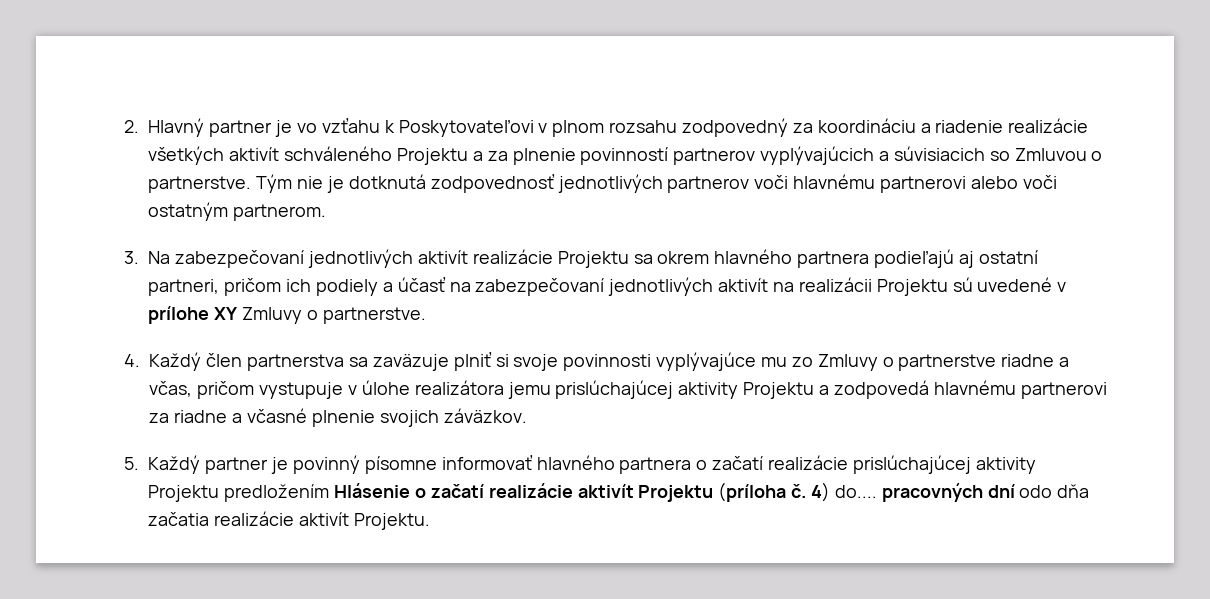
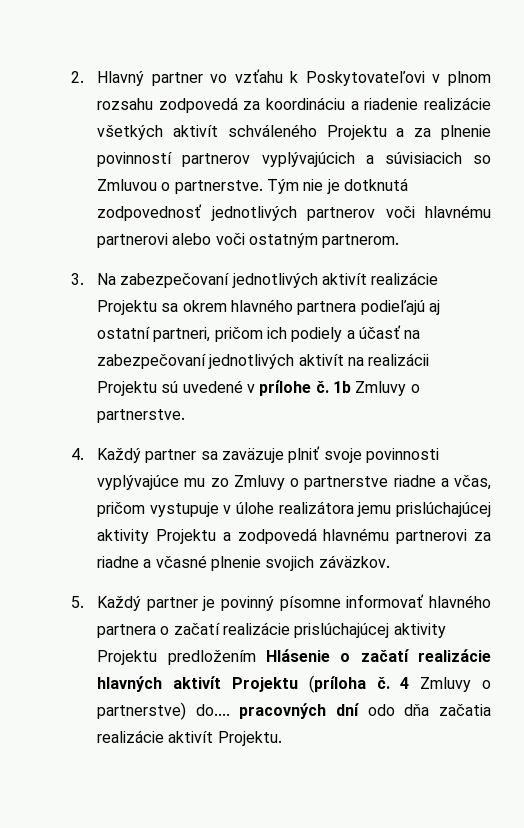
- 2. Hlavný partner je vo vzťahu k Poskytovateľovi v plnom rozsahu zodpovedný za koordináciu a riadenie realizácie všetkých aktivít schváleného Projektu a za plnenie povinností partnerov vyplývajúcich a súvisiacich so Zmluvou o partnerstve.
+ 2. Hlavný partner vo vzťahu k Poskytovateľovi v plnom rozsahu zodpovedá za koordináciu a riadenie realizácie všetkých aktivít schváleného Projektu a za plnenie povinností partnerov vyplývajúcich a súvisiacich so Zmluvou o partnerstve.
- 3. Na zabezpečovaní jednotlivých aktivít realizácie Projektu sa okrem hlavného partnera podieľajú aj ostatní partneri, pričom ich podiely a účasť na zabezpečovaní jednotlivých aktivít na realizácii Projektu sú uvedené v prílohe XY Zmluvy o partnerstve.
+ 3. Na zabezpečovaní jednotlivých aktivít realizácie Projektu sa okrem hlavného partnera podieľajú aj ostatní partneri, pričom ich podiely a účasť na zabezpečovaní jednotlivých aktivít na realizácii Projektu sú uvedené v prílohe č. 1b Zmluvy o partnerstve.
- 4. Každý člen partnerstva sa zaväzuje plniť si svoje povinnosti vyplývajúce mu zo Zmluvy o partnerstve riadne a včas, pričom vystupuje v úlohe realizátora jemu prislúchajúcej aktivity Projektu a zodpovedá hlavnému partnerovi za riadne a včasné plnenie svojich záväzkov.
+ 4. Každý partner sa zaväzuje plniť svoje povinnosti vyplývajúce mu zo Zmluvy o partnerstve riadne a včas, pričom vystupuje v úlohe realizátora jemu prislúchajúcej aktivity Projektu a zodpovedá hlavnému partnerovi za riadne a včasné plnenie svojich záväzkov.
- 5. Každý partner je povinný písomne informovať hlavného partnera o začatí realizácie prislúchajúcej aktivity Projektu predložením Hlásenie o začatí realizácie aktivít Projektu (príloha č.
+ 5. Každý partner je povinný písomne informovať hlavného partnera o začatí realizácie prislúchajúcej aktivity Projektu predložením Hlásenie o začatí realizácie hlavných aktivít Projektu (príloha č.
- 4) do.... pracovných dní odo dňa začatia realizácie aktivít Projektu.
+ 4 Zmluvy o partnerstve) do.... pracovných dní odo dňa začatia realizácie aktivít Projektu.

